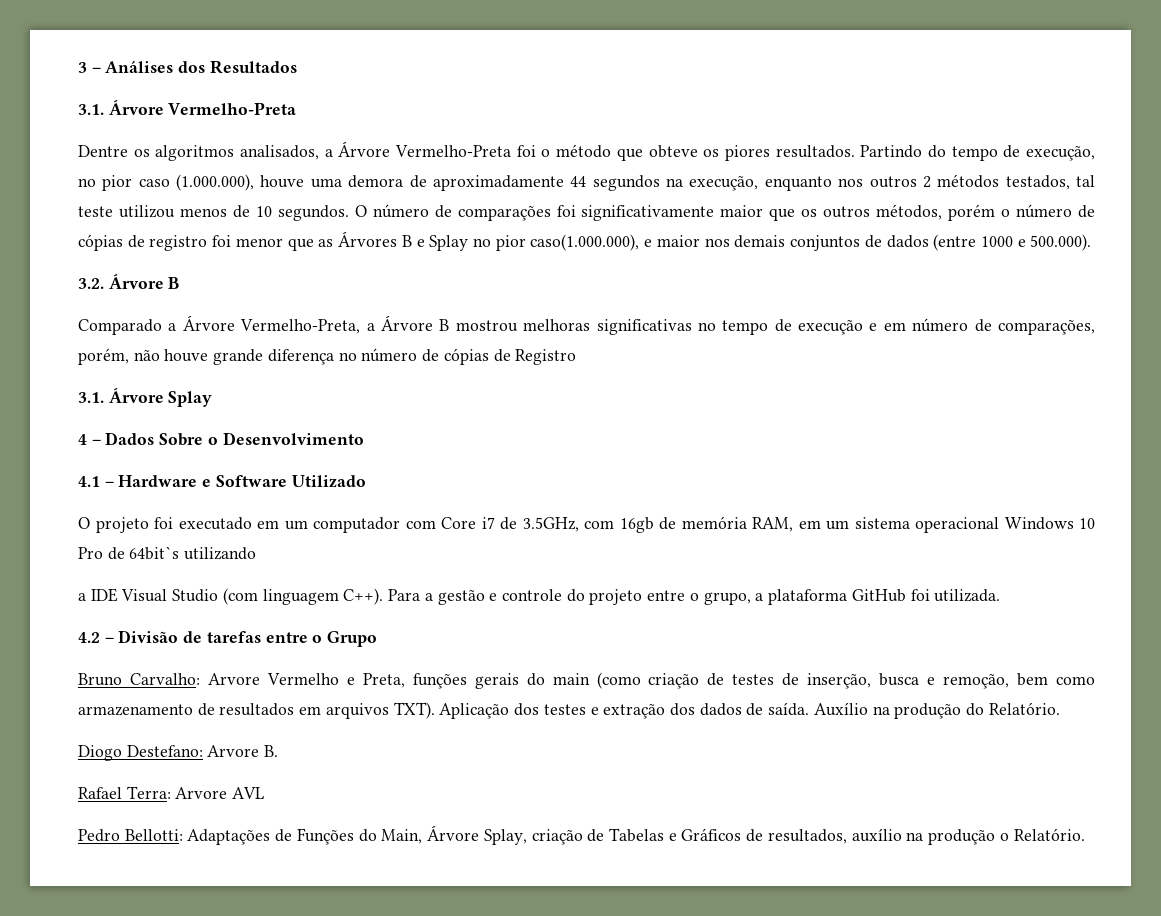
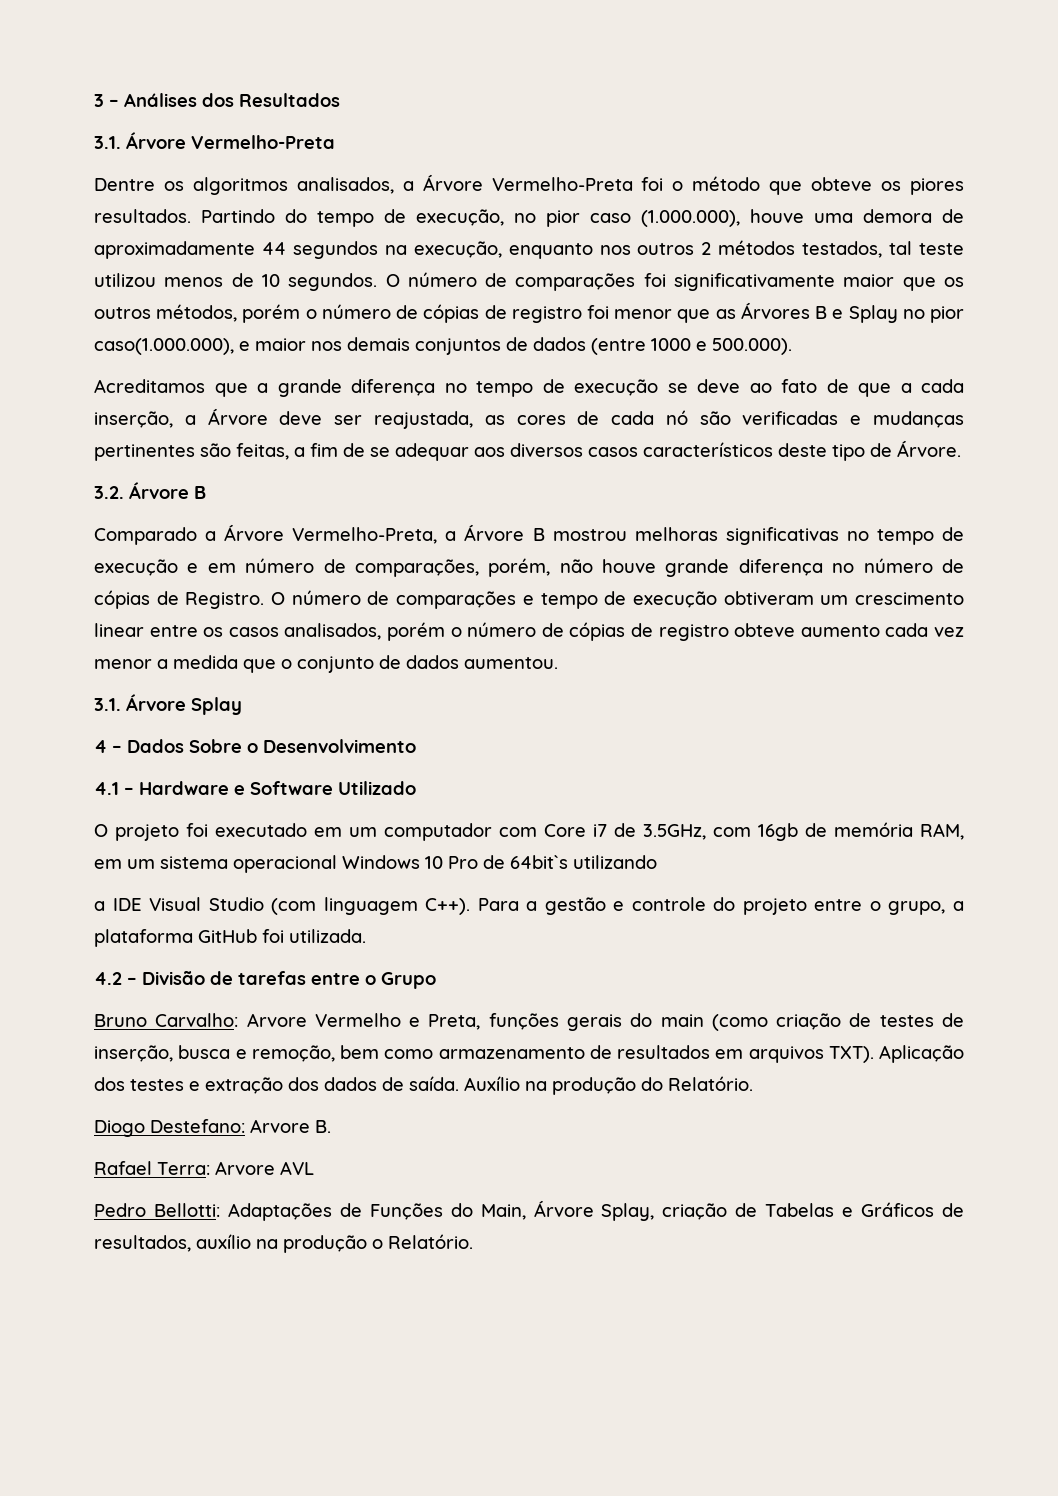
+ Acreditamos que a grande diferença no tempo de execução se deve ao fato de que a cada inserção, a Árvore deve ser reajustada, as cores de cada nó são verificadas e mudanças pertinentes são feitas, a fim de se adequar aos diversos casos característicos deste tipo de Árvore.
- Comparado a Árvore Vermelho-Preta, a Árvore B mostrou melhoras significativas no tempo de execução e em número de comparações, porém, não houve grande diferença no número de cópias de Registro
+ Comparado a Árvore Vermelho-Preta, a Árvore B mostrou melhoras significativas no tempo de execução e em número de comparações, porém, não houve grande diferença no número de cópias de Registro. O número de comparações e tempo de execução obtiveram um crescimento linear entre os casos analisados, porém o número de cópias de registro obteve aumento cada vez menor a medida que o conjunto de dados aumentou.

